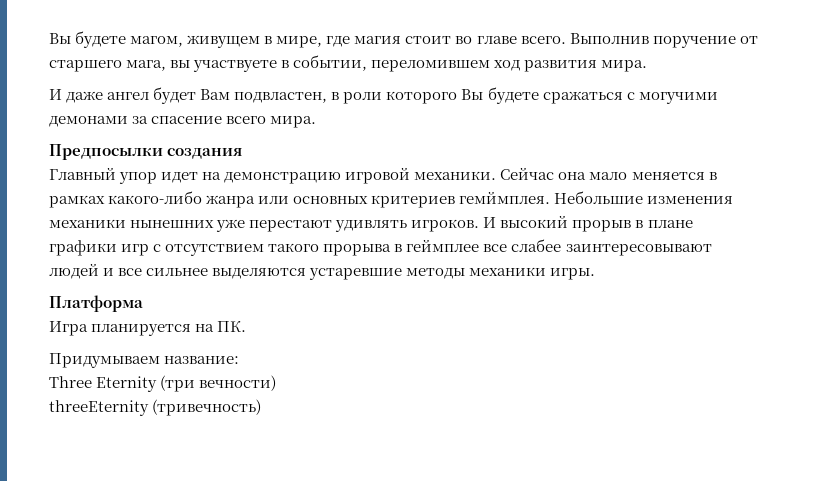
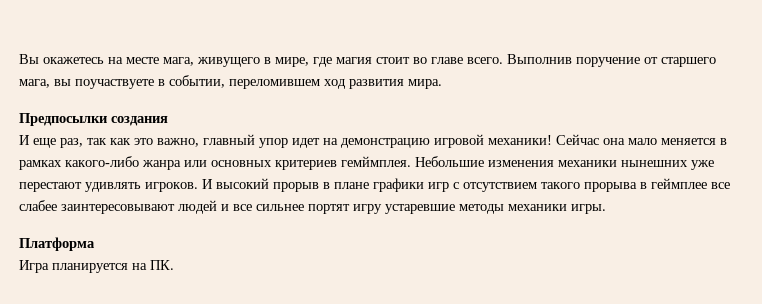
- Вы будете магом, живущем в мире, где магия стоит во главе всего.
+ Вы окажетесь на месте мага, живущего в мире, где магия стоит во главе всего.
- Выполнив поручение от старшего мага, вы участвуете в событии, переломившем ход развития мира.
+ Выполнив поручение от старшего мага, вы поучаствуете в событии, переломившем ход развития мира.
- И даже ангел будет Вам подвластен, в роли которого Вы будете сражаться с могучими демонами за спасение всего мира.
  Предпосылки создания
- Главный упор идет на демонстрацию игровой механики.
+ И еще раз, так как это важно, главный упор идет на демонстрацию игровой механики!
- И высокий прорыв в плане графики игр с отсутствием такого прорыва в геймплее все слабее заинтересовывают людей и все сильнее выделяются устаревшие методы механики игры.
+ И высокий прорыв в плане графики игр с отсутствием такого прорыва в геймплее все слабее заинтересовывают людей и все сильнее портят игру устаревшие методы механики игры.
- Придумываем название:
- Three Eternity (три вечности)
- threeEternity (тривечность)

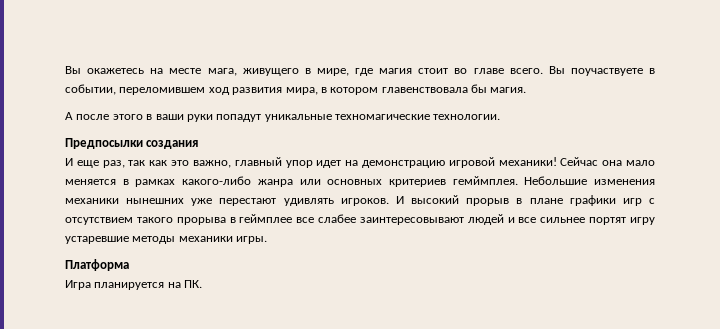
- Выполнив поручение от старшего мага, вы поучаствуете в событии, переломившем ход развития мира.
+ Вы поучаствуете в событии, переломившем ход развития мира, в котором главенствовала бы магия.
+ А после этого в ваши руки попадут уникальные техномагические технологии.

